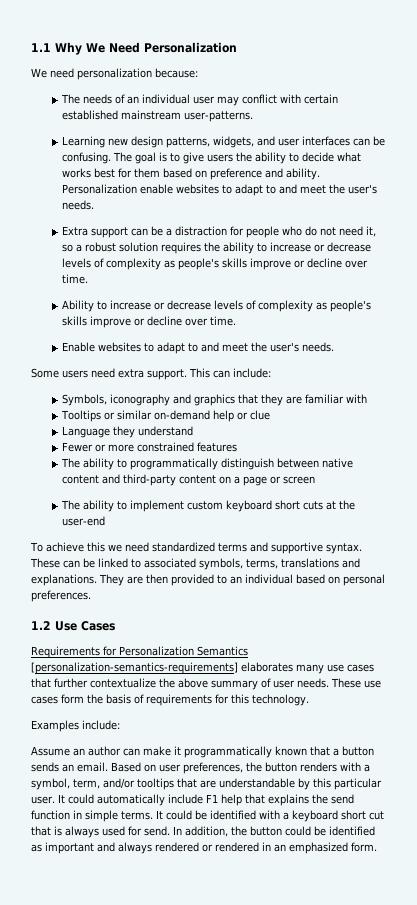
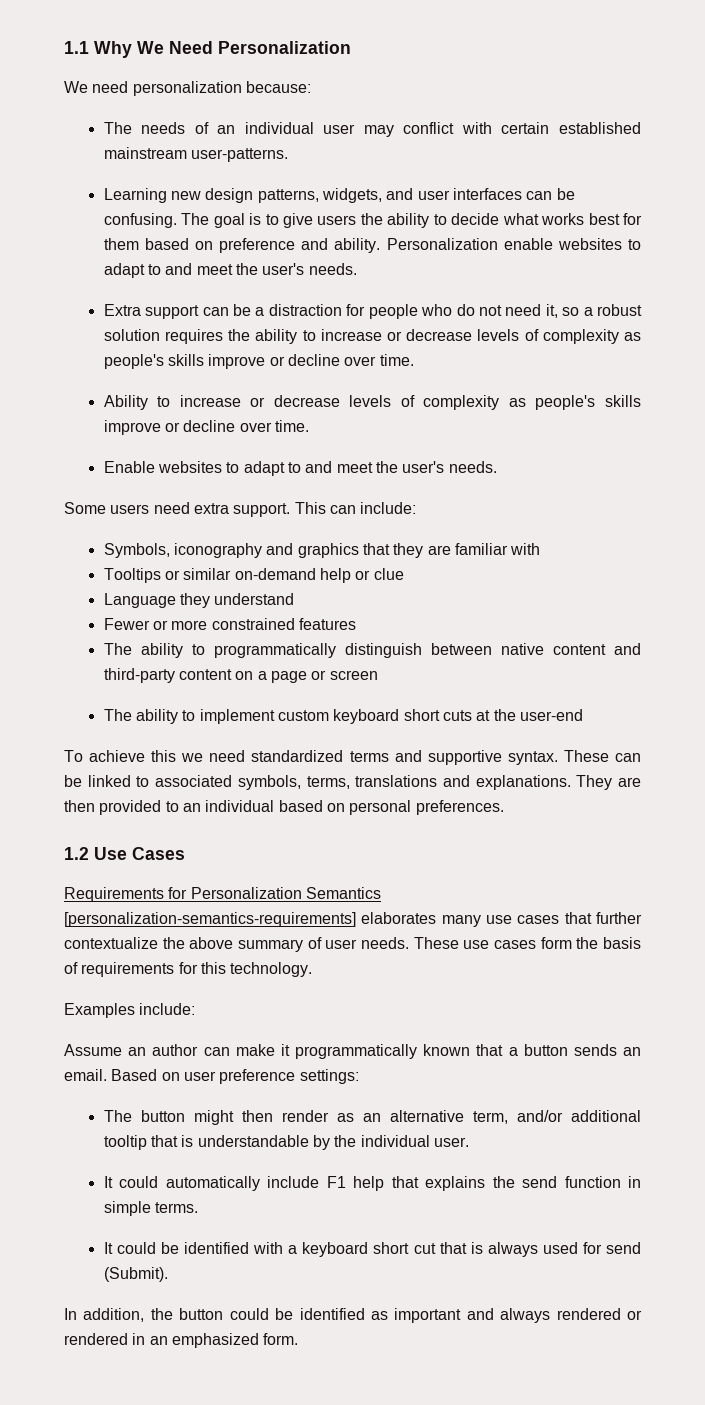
- Based on user preferences, the button renders with a symbol, term, and/or tooltips that are understandable by this particular user. It could automatically include F1 help that explains the send function in simple terms. It could be identified with a keyboard short cut that is always used for send. In addition, the button could be identified as important and always rendered or rendered in an emphasized form.
+ Based on user preference settings:
+ The button might then render as an alternative term, and/or additional tooltip that is understandable by the individual user.
+ It could automatically include F1 help that explains the send function in simple terms.
+ It could be identified with a keyboard short cut that is always used for send (Submit).
+ In addition, the button could be identified as important and always rendered or rendered in an emphasized form.

